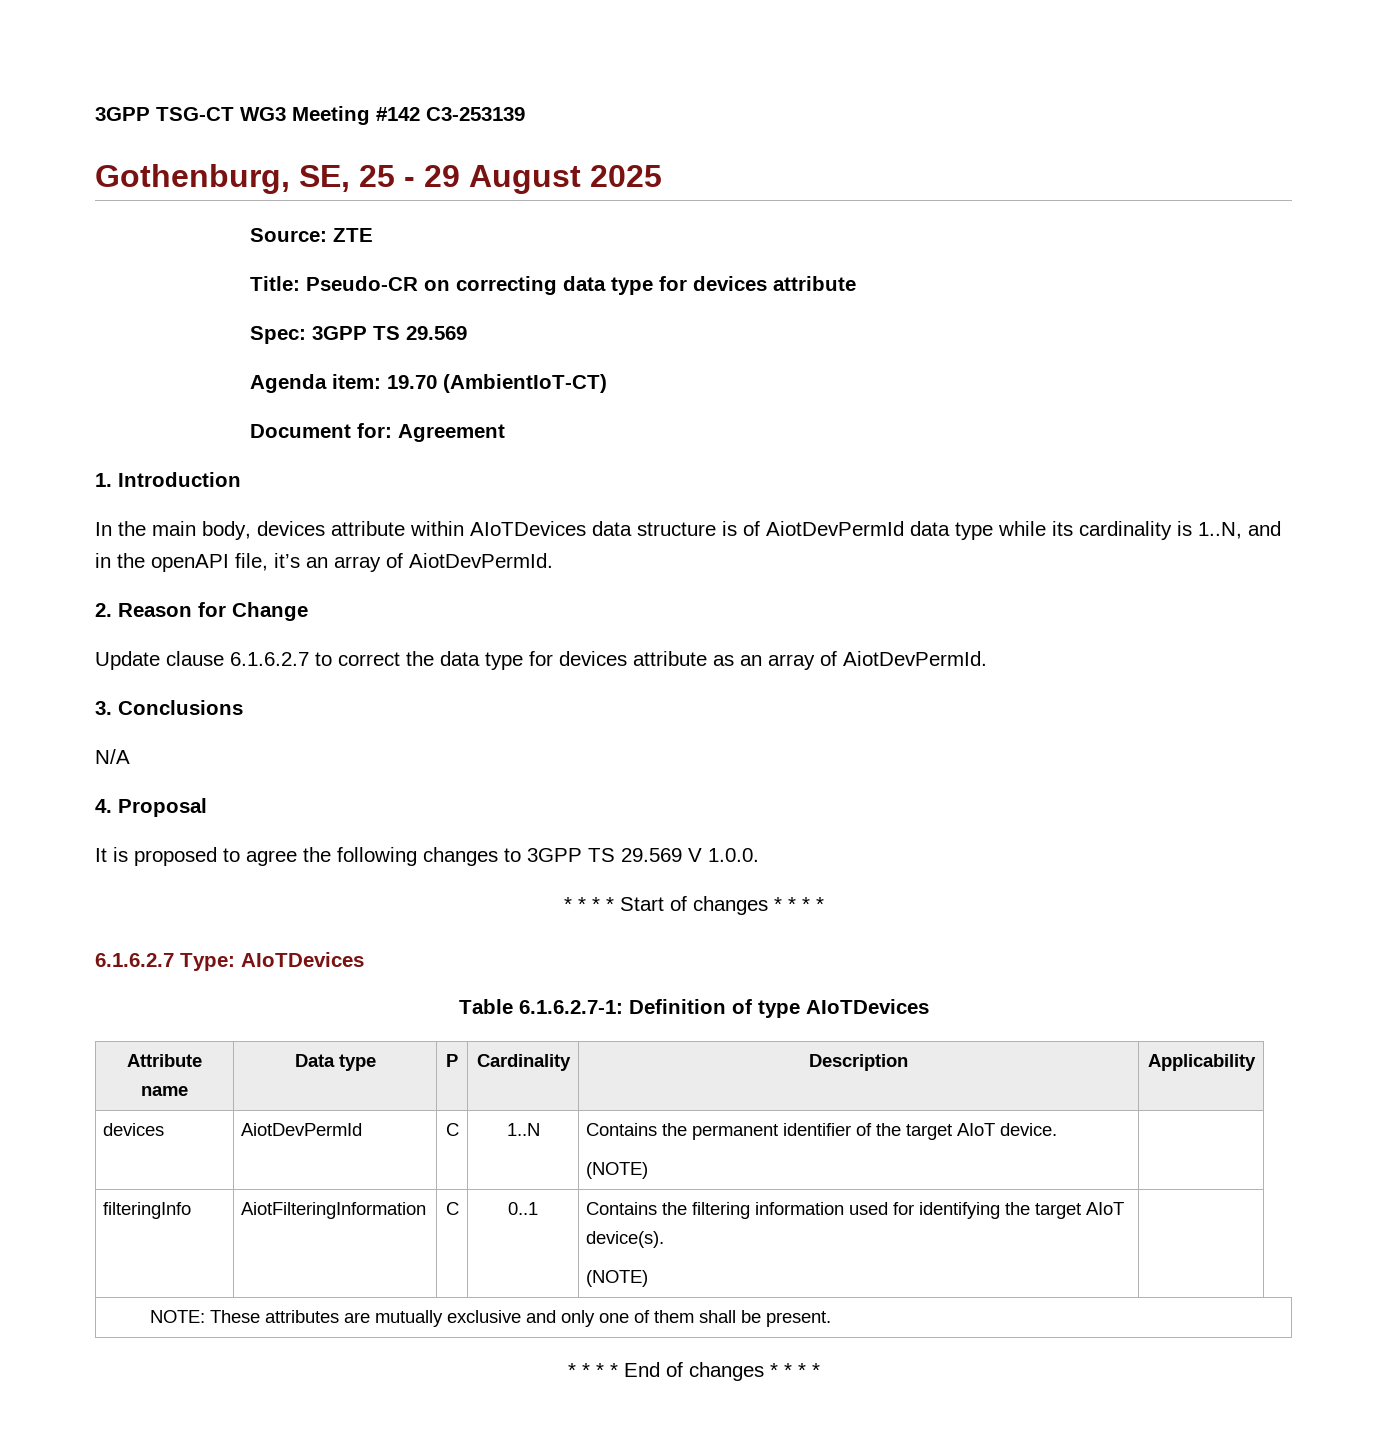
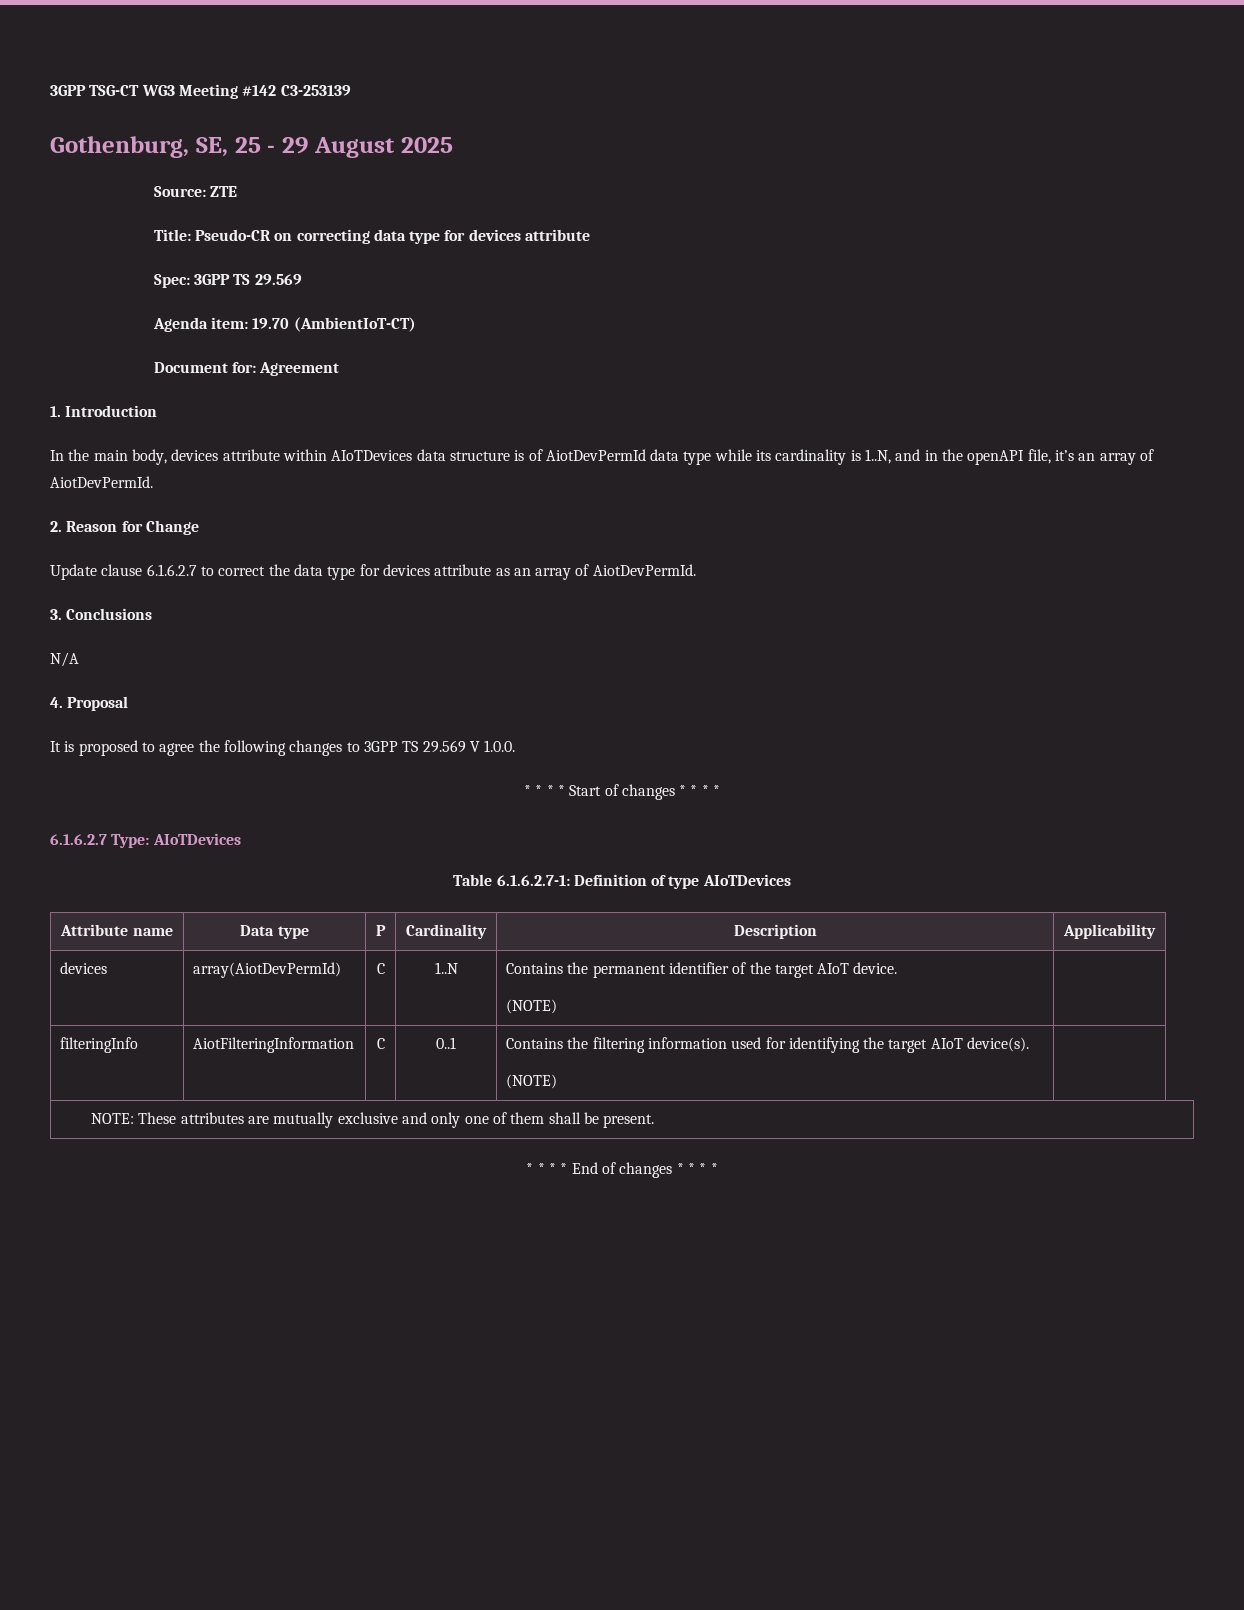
- devices | AiotDevPermId | C | 1..N | Contains the permanent identifier of the target AIoT device.
+ devices | array(AiotDevPermId) | C | 1..N | Contains the permanent identifier of the target AIoT device.

